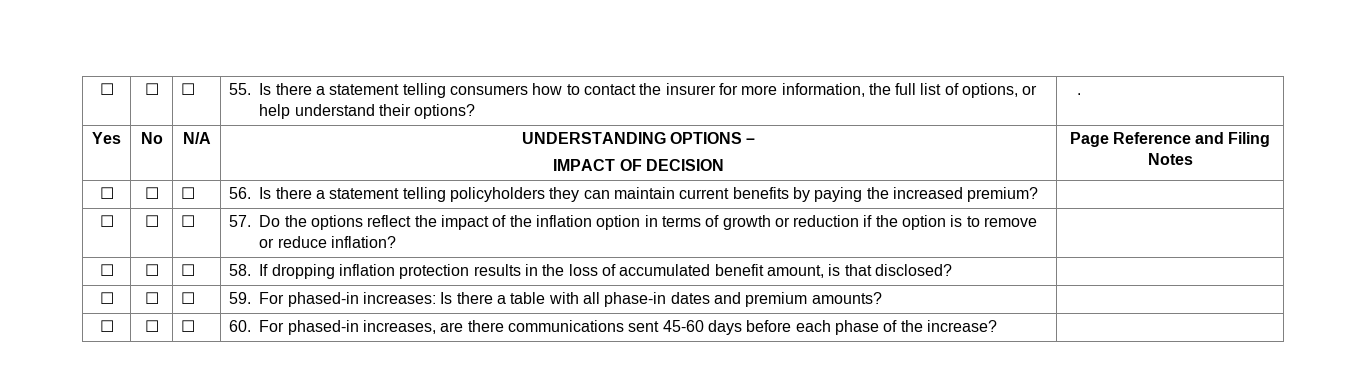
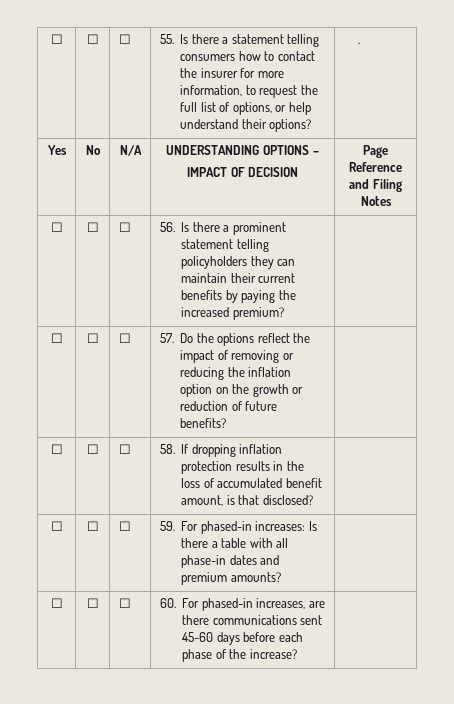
- ☐ | ☐ | ☐ | 55. Is there a statement telling consumers how to contact the insurer for more information, the full list of options, or help understand their options? | .
+ ☐ | ☐ | ☐ | 55. Is there a statement telling consumers how to contact the insurer for more information, to request the full list of options, or help understand their options? | .
- ☐ | ☐ | ☐ | 56. Is there a statement telling policyholders they can maintain current benefits by paying the increased premium? |
+ ☐ | ☐ | ☐ | 56. Is there a prominent statement telling policyholders they can maintain their current benefits by paying the increased premium? |
- ☐ | ☐ | ☐ | 57. Do the options reflect the impact of the inflation option in terms of growth or reduction if the option is to remove or reduce inflation? |
+ ☐ | ☐ | ☐ | 57. Do the options reflect the impact of removing or reducing the inflation option on the growth or reduction of future benefits? |

